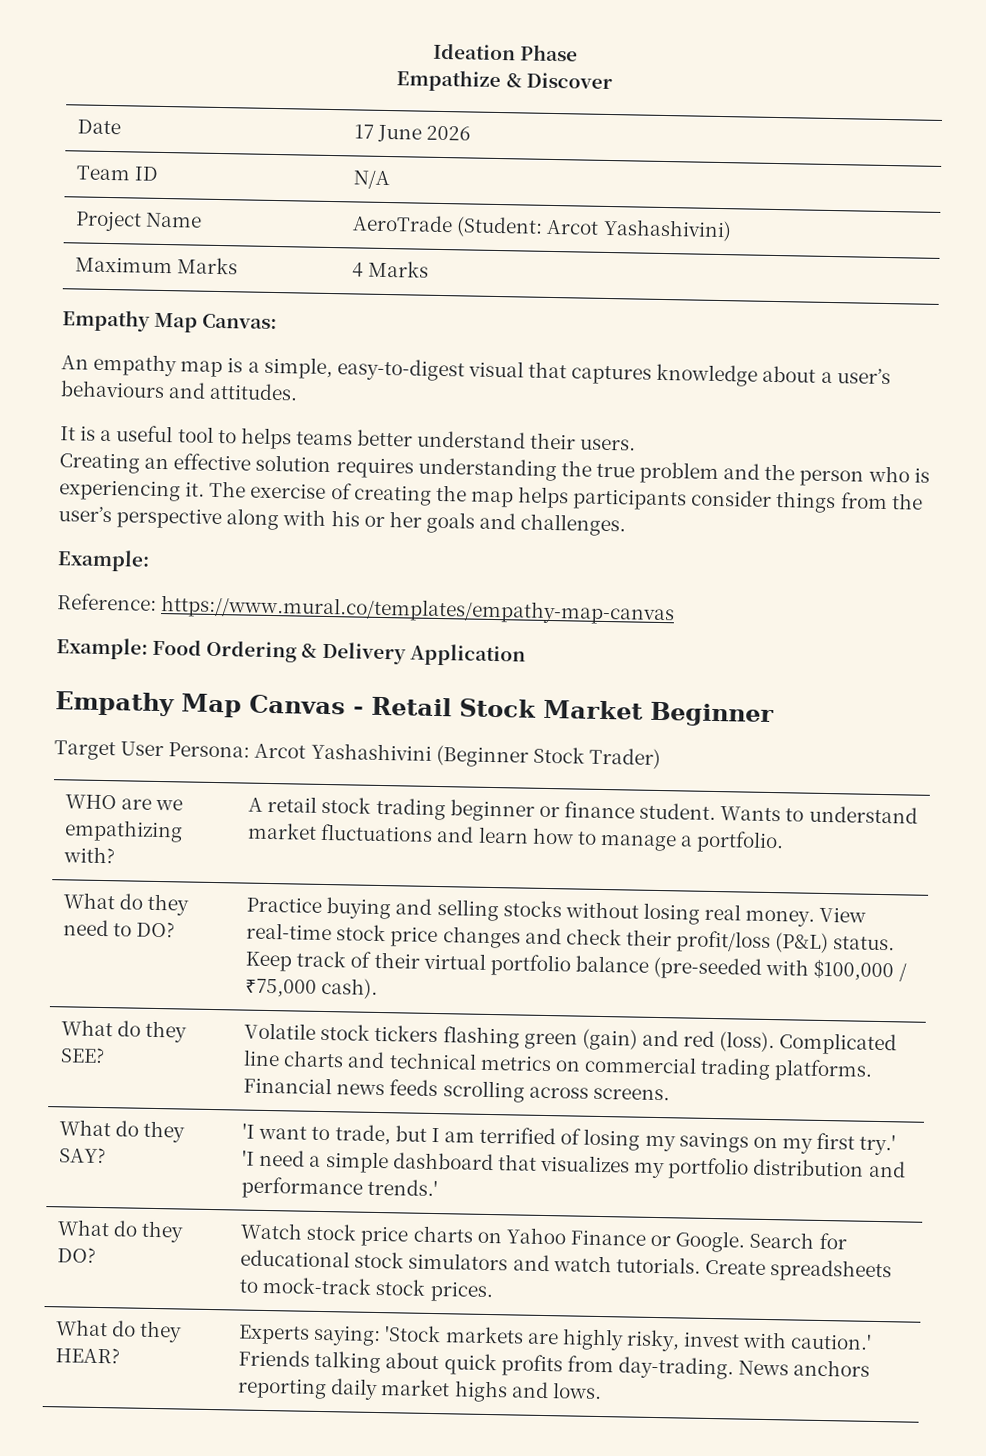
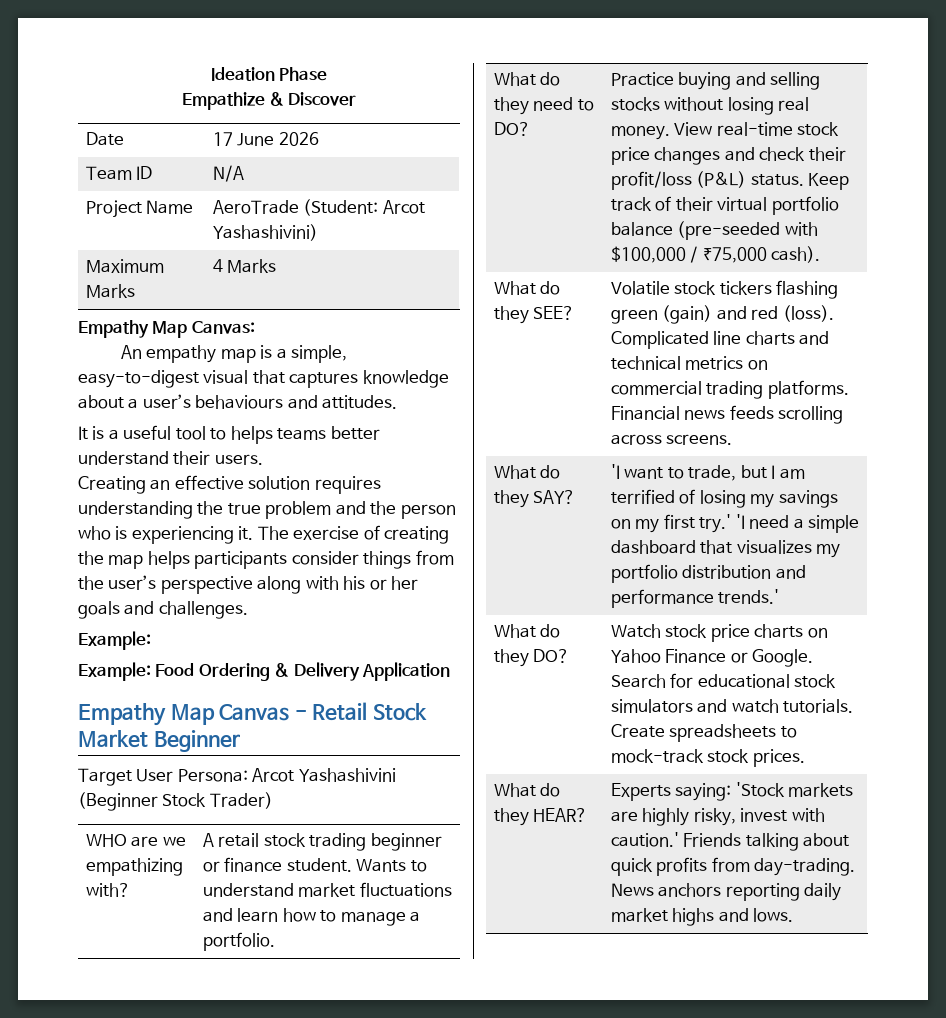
- Reference: https://www.mural.co/templates/empathy-map-canvas

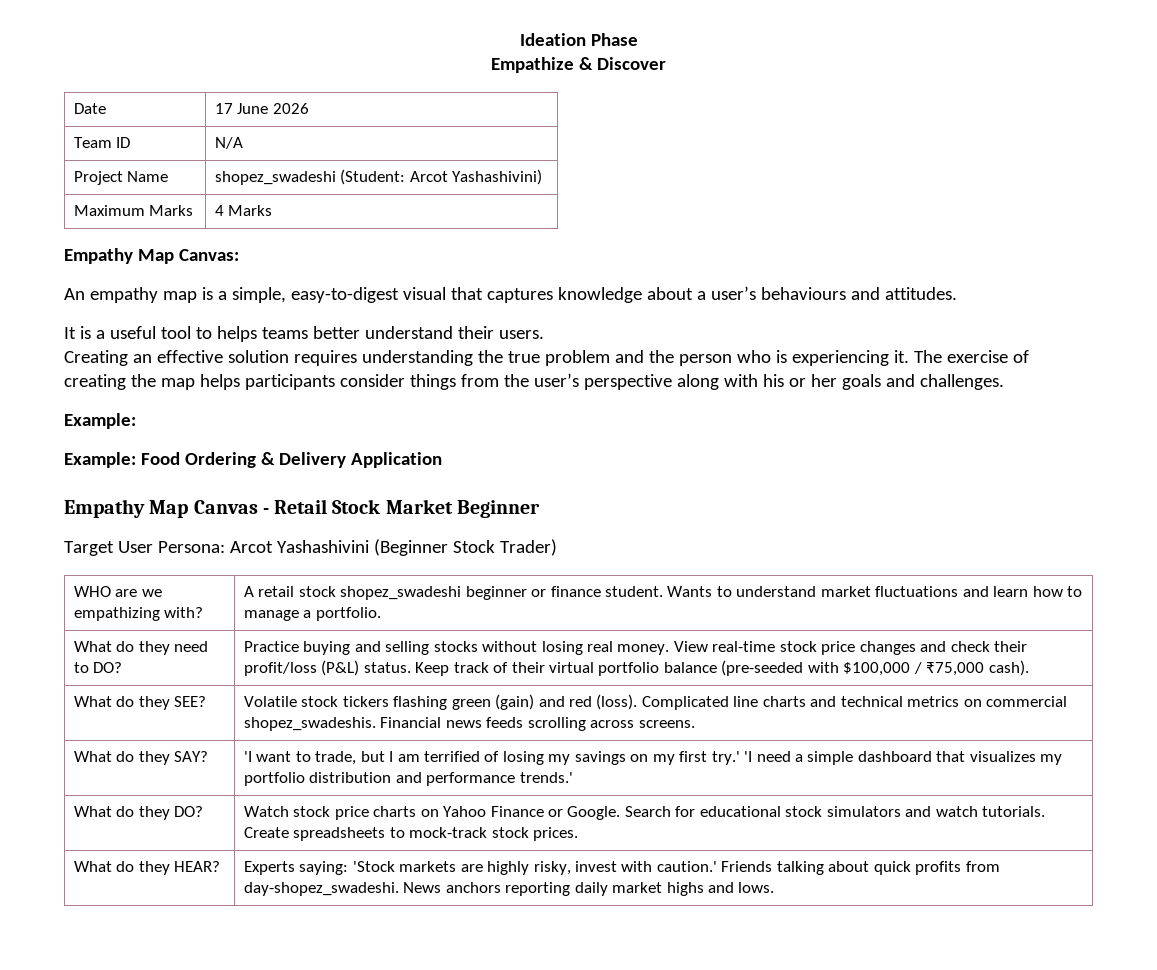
- Project Name | AeroTrade (Student: Arcot Yashashivini)
+ Project Name | shopez_swadeshi (Student: Arcot Yashashivini)
- WHO are we empathizing with? | A retail stock trading beginner or finance student. Wants to understand market fluctuations and learn how to manage a portfolio.
+ WHO are we empathizing with? | A retail stock shopez_swadeshi beginner or finance student. Wants to understand market fluctuations and learn how to manage a portfolio.
- What do they SEE? | Volatile stock tickers flashing green (gain) and red (loss). Complicated line charts and technical metrics on commercial trading platforms. Financial news feeds scrolling across screens.
+ What do they SEE? | Volatile stock tickers flashing green (gain) and red (loss). Complicated line charts and technical metrics on commercial shopez_swadeshis. Financial news feeds scrolling across screens.
- What do they HEAR? | Experts saying: 'Stock markets are highly risky, invest with caution.' Friends talking about quick profits from day-trading. News anchors reporting daily market highs and lows.
+ What do they HEAR? | Experts saying: 'Stock markets are highly risky, invest with caution.' Friends talking about quick profits from day-shopez_swadeshi. News anchors reporting daily market highs and lows.

